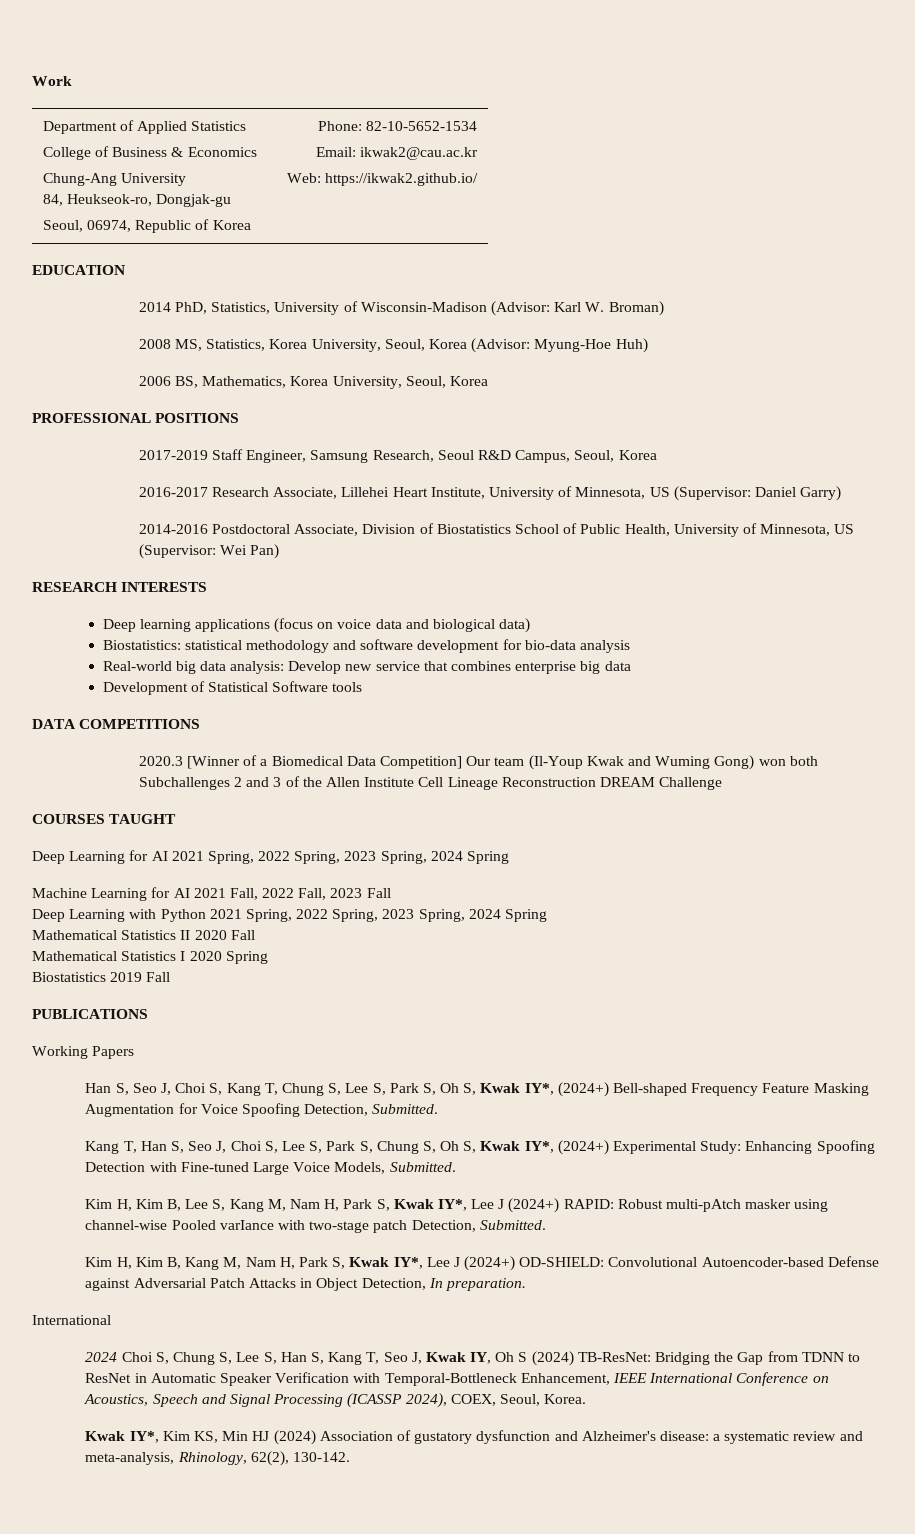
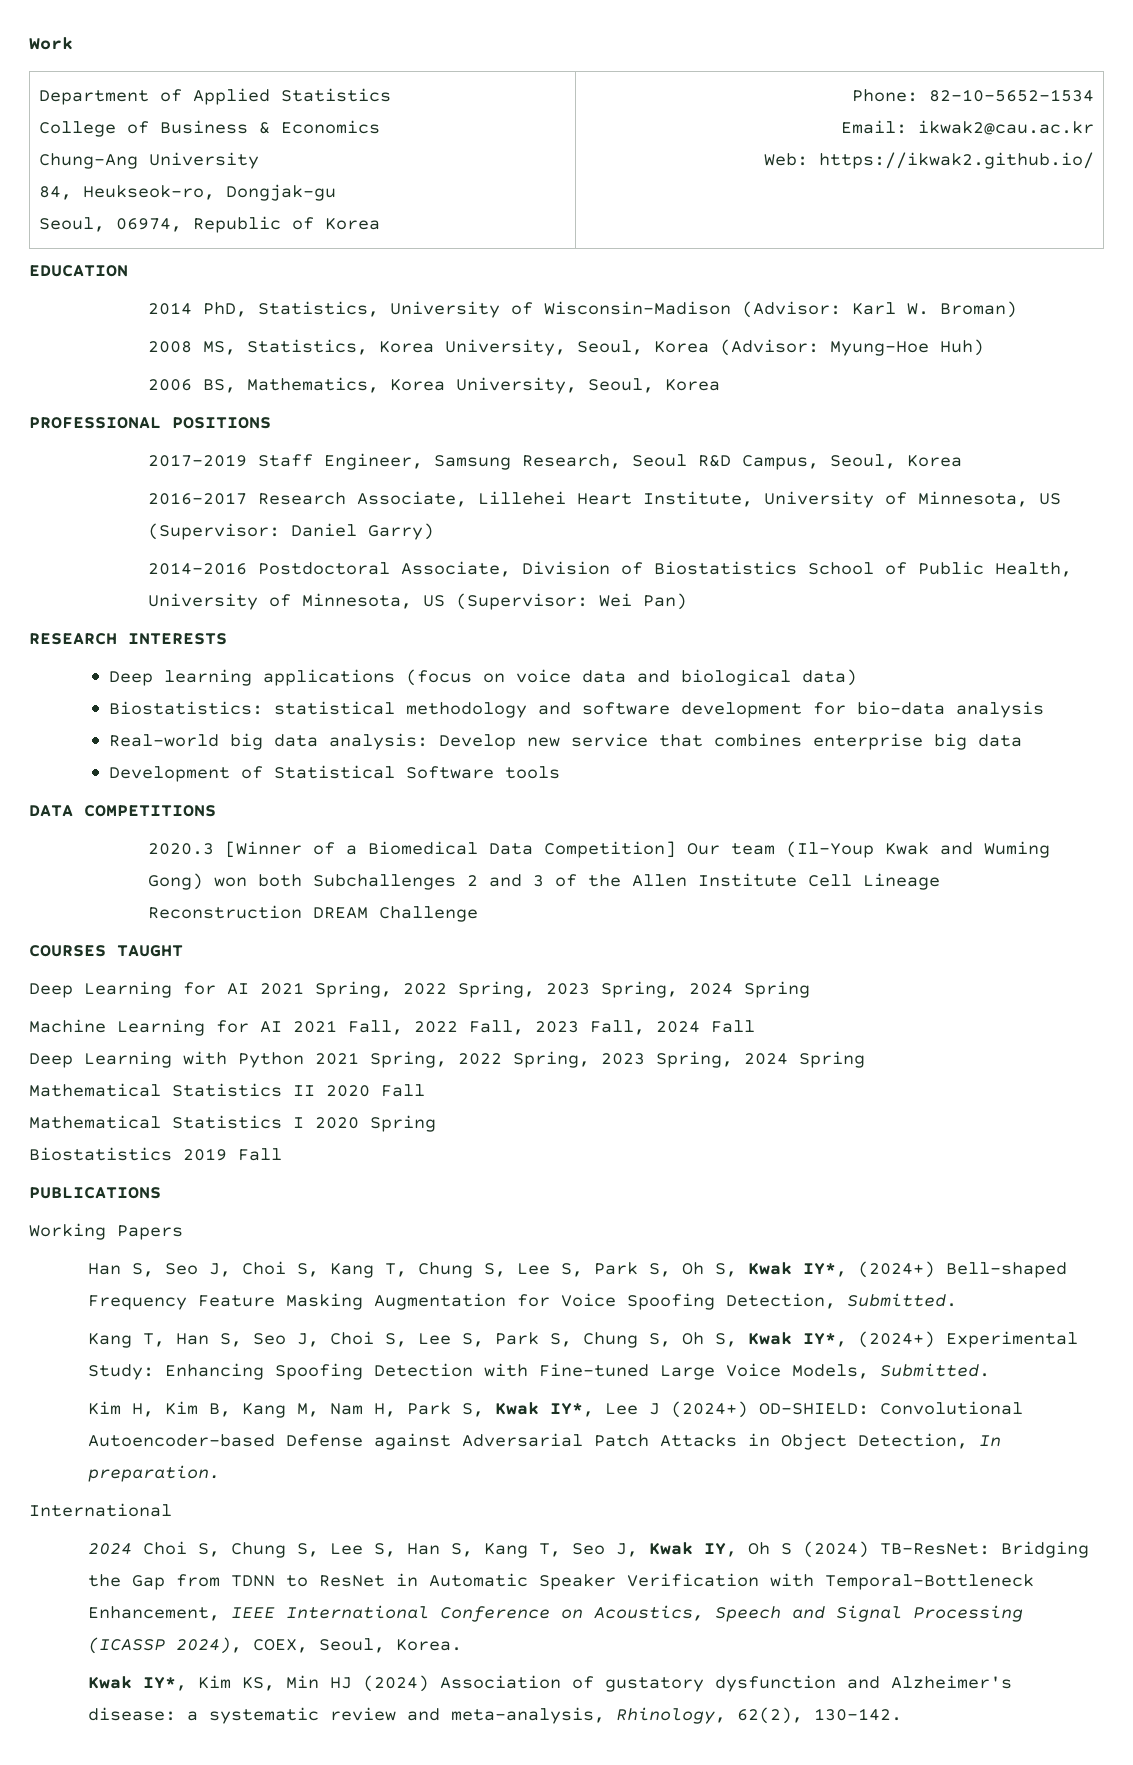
- Machine Learning for AI 2021 Fall, 2022 Fall, 2023 Fall
+ Machine Learning for AI 2021 Fall, 2022 Fall, 2023 Fall, 2024 Fall
- Kim H, Kim B, Lee S, Kang M, Nam H, Park S, Kwak IY*, Lee J (2024+) RAPID: Robust multi-pAtch masker using channel-wise Pooled varIance with two-stage patch Detection, Submitted.

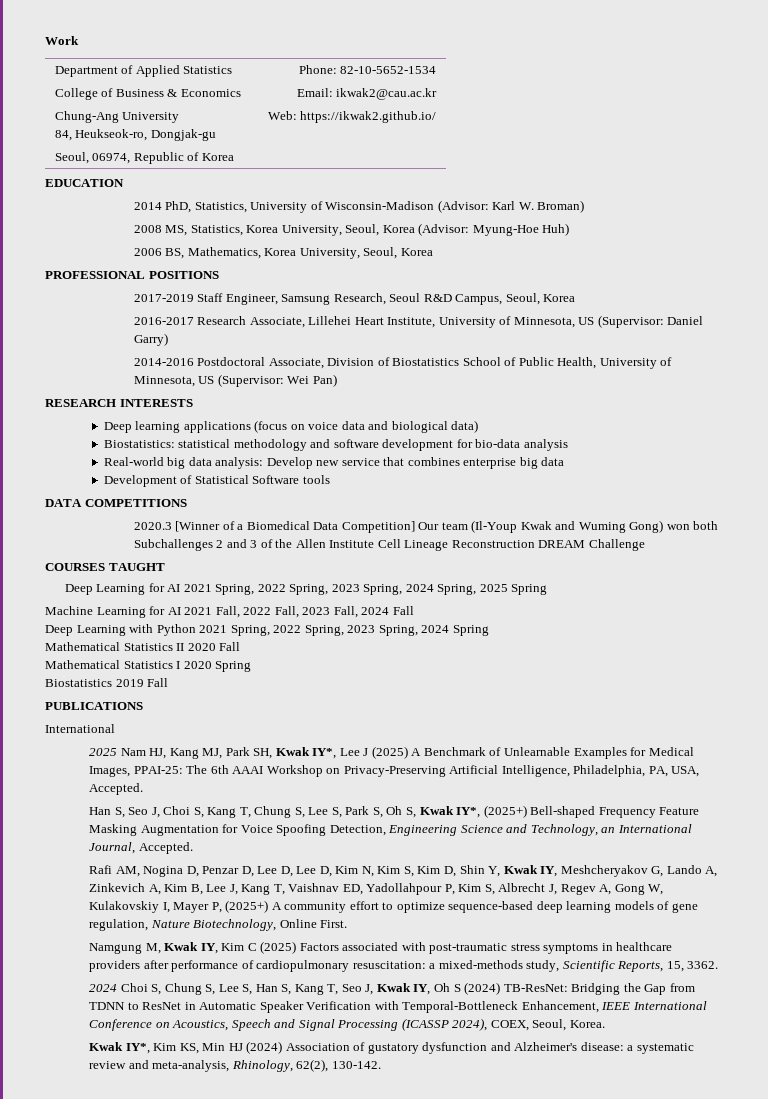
- Deep Learning for AI 2021 Spring, 2022 Spring, 2023 Spring, 2024 Spring
+ Deep Learning for AI 2021 Spring, 2022 Spring, 2023 Spring, 2024 Spring, 2025 Spring
  PUBLICATIONS
- Working Papers
+ International
+ 2025 Nam HJ, Kang MJ, Park SH, Kwak IY*, Lee J (2025) A Benchmark of Unlearnable Examples for Medical Images, PPAI-25: The 6th AAAI Workshop on Privacy-Preserving Artificial Intelligence, Philadelphia, PA, USA, Accepted.
- Han S, Seo J, Choi S, Kang T, Chung S, Lee S, Park S, Oh S, Kwak IY*, (2024+) Bell-shaped Frequency Feature Masking Augmentation for Voice Spoofing Detection, Submitted.
- Kang T, Han S, Seo J, Choi S, Lee S, Park S, Chung S, Oh S, Kwak IY*, (2024+) Experimental Study: Enhancing Spoofing Detection with Fine-tuned Large Voice Models, Submitted.
- Kim H, Kim B, Kang M, Nam H, Park S, Kwak IY*, Lee J (2024+) OD-SHIELD: Convolutional Autoencoder-based Defense against Adversarial Patch Attacks in Object Detection, In preparation.
- International
+ Han S, Seo J, Choi S, Kang T, Chung S, Lee S, Park S, Oh S, Kwak IY*, (2025+) Bell-shaped Frequency Feature Masking Augmentation for Voice Spoofing Detection, Engineering Science and Technology, an International Journal, Accepted.
+ Rafi AM, Nogina D, Penzar D, Lee D, Lee D, Kim N, Kim S, Kim D, Shin Y, Kwak IY, Meshcheryakov G, Lando A, Zinkevich A, Kim B, Lee J, Kang T, Vaishnav ED, Yadollahpour P, Kim S, Albrecht J, Regev A, Gong W, Kulakovskiy I, Mayer P, (2025+) A community effort to optimize sequence-based deep learning models of gene regulation, Nature Biotechnology, Online First.
+ Namgung M, Kwak IY, Kim C (2025) Factors associated with post-traumatic stress symptoms in healthcare providers after performance of cardiopulmonary resuscitation: a mixed-methods study, Scientific Reports, 15, 3362.

